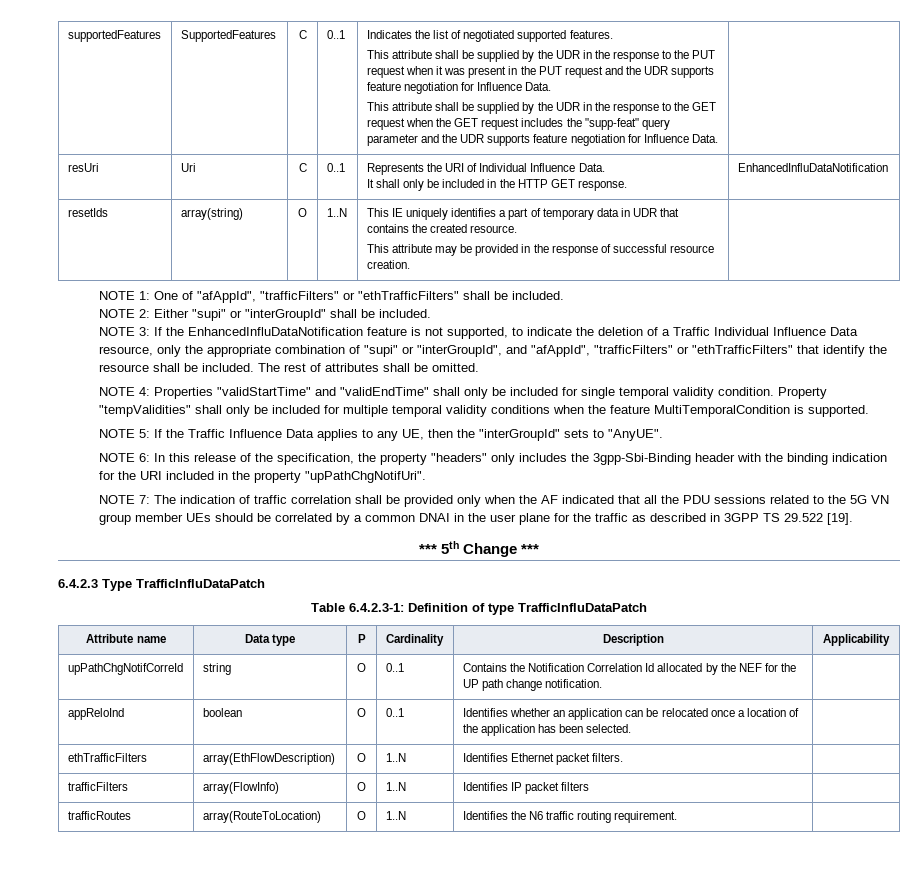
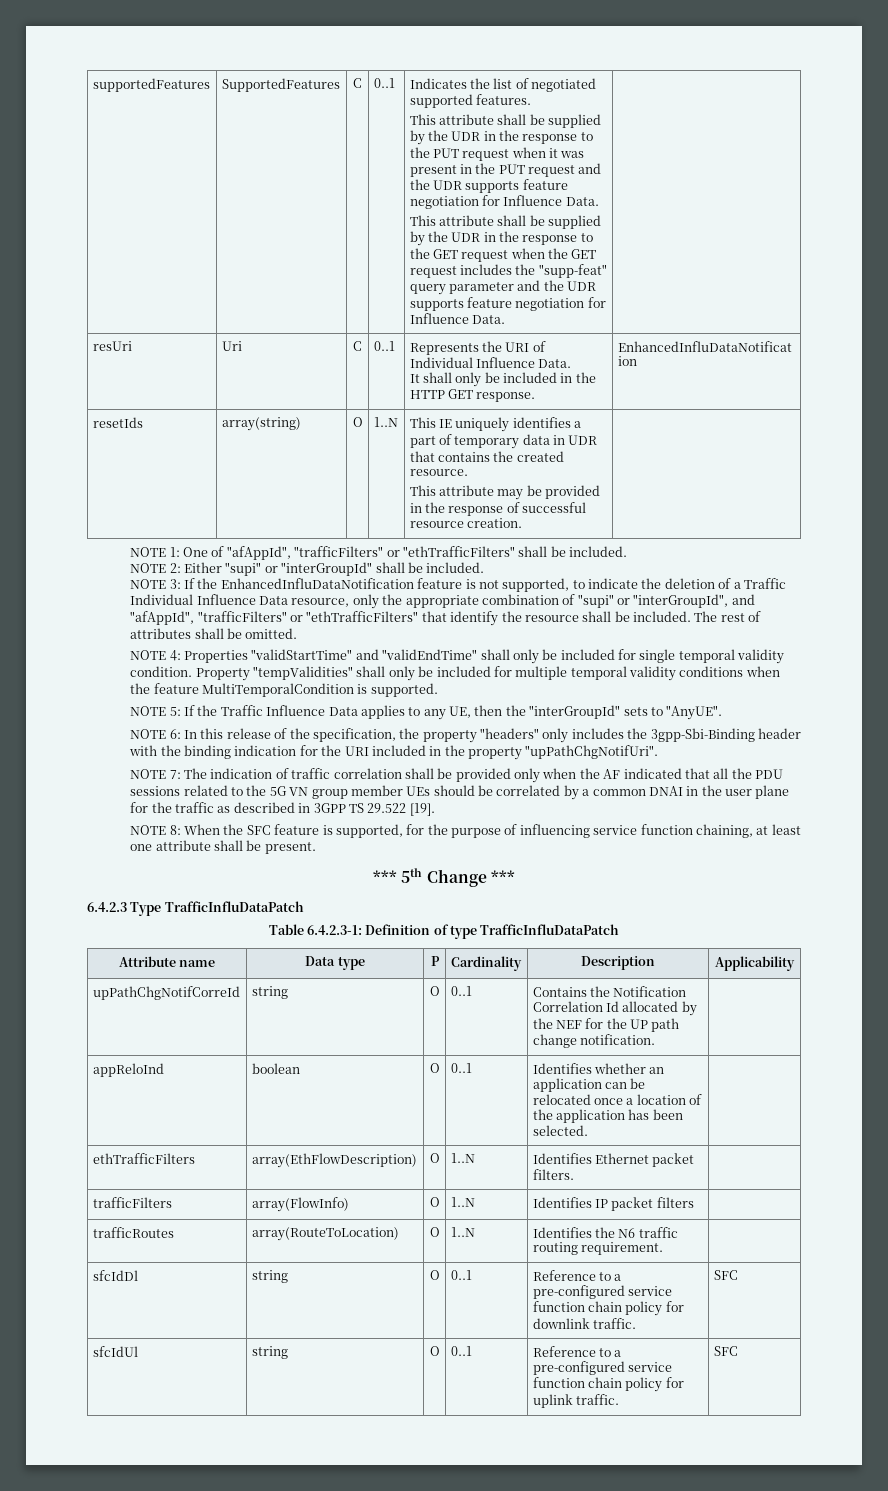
+ NOTE 8: When the SFC feature is supported, for the purpose of influencing service function chaining, at least one attribute shall be present.
+ sfcIdDl | string | O | 0..1 | Reference to a pre-configured service function chain policy for downlink traffic. | SFC
+ sfcIdUl | string | O | 0..1 | Reference to a pre-configured service function chain policy for uplink traffic. | SFC

